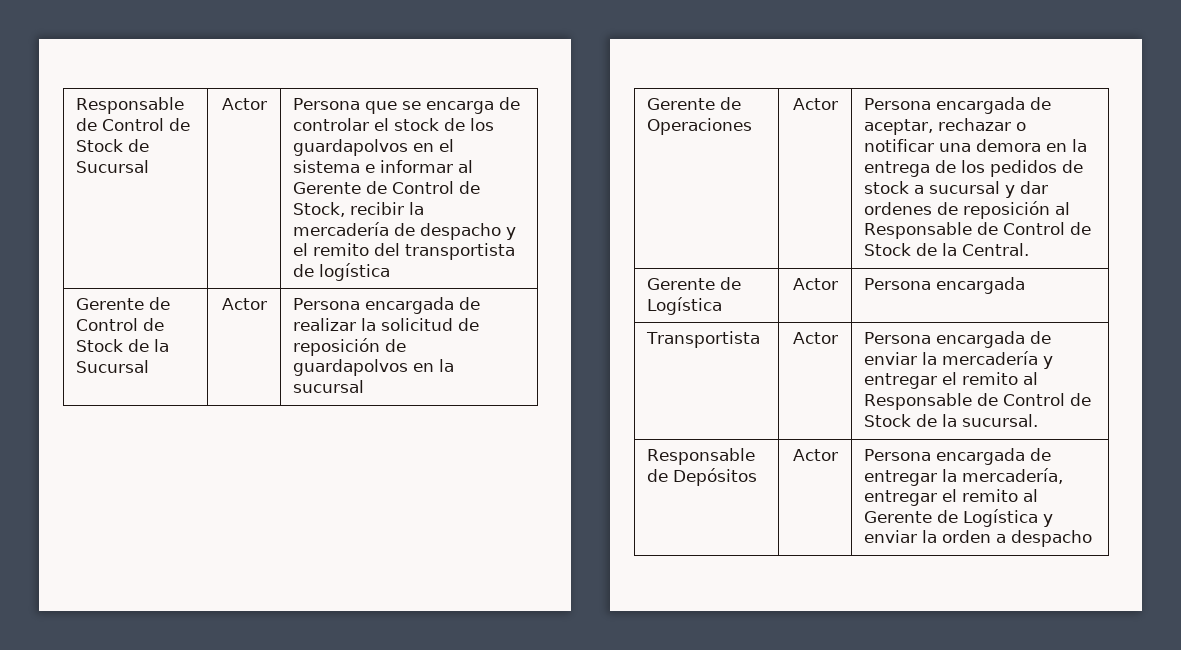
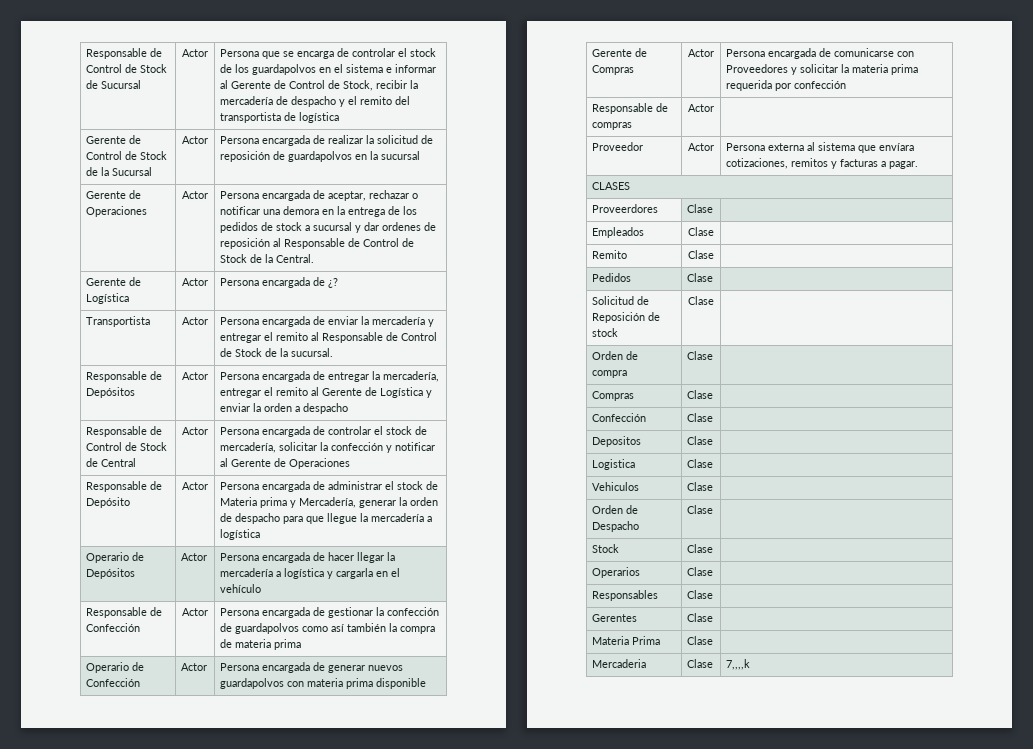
- Gerente de Logística | Actor | Persona encargada
+ Gerente de Logística | Actor | Persona encargada de ¿?
+ Responsable de Control de Stock de Central | Actor | Persona encargada de controlar el stock de mercadería, solicitar la confección y notificar al Gerente de Operaciones
+ Responsable de Depósito | Actor | Persona encargada de administrar el stock de Materia prima y Mercadería, generar la orden de despacho para que llegue la mercadería a logística
+ Operario de Depósitos | Actor | Persona encargada de hacer llegar la mercadería a logística y cargarla en el vehículo
+ Responsable de Confección | Actor | Persona encargada de gestionar la confección de guardapolvos como así también la compra de materia prima
+ Operario de Confección | Actor | Persona encargada de generar nuevos guardapolvos con materia prima disponible
+ Gerente de Compras | Actor | Persona encargada de comunicarse con Proveedores y solicitar la materia prima requerida por confección
+ Responsable de compras | Actor |
+ Proveedor | Actor | Persona externa al sistema que envíara cotizaciones, remitos y facturas a pagar.
+ CLASES
+ Proveerdores | Clase |
+ Empleados | Clase |
+ Remito | Clase |
+ Pedidos | Clase |
+ Solicitud de Reposición de stock | Clase |
+ Orden de compra | Clase |
+ Compras | Clase |
+ Confección | Clase |
+ Depositos | Clase |
+ Logistica | Clase |
+ Vehiculos | Clase |
+ Orden de Despacho | Clase |
+ Stock | Clase |
+ Operarios | Clase |
+ Responsables | Clase |
+ Gerentes | Clase |
+ Materia Prima | Clase |
+ Mercaderia | Clase | 7,,,,k

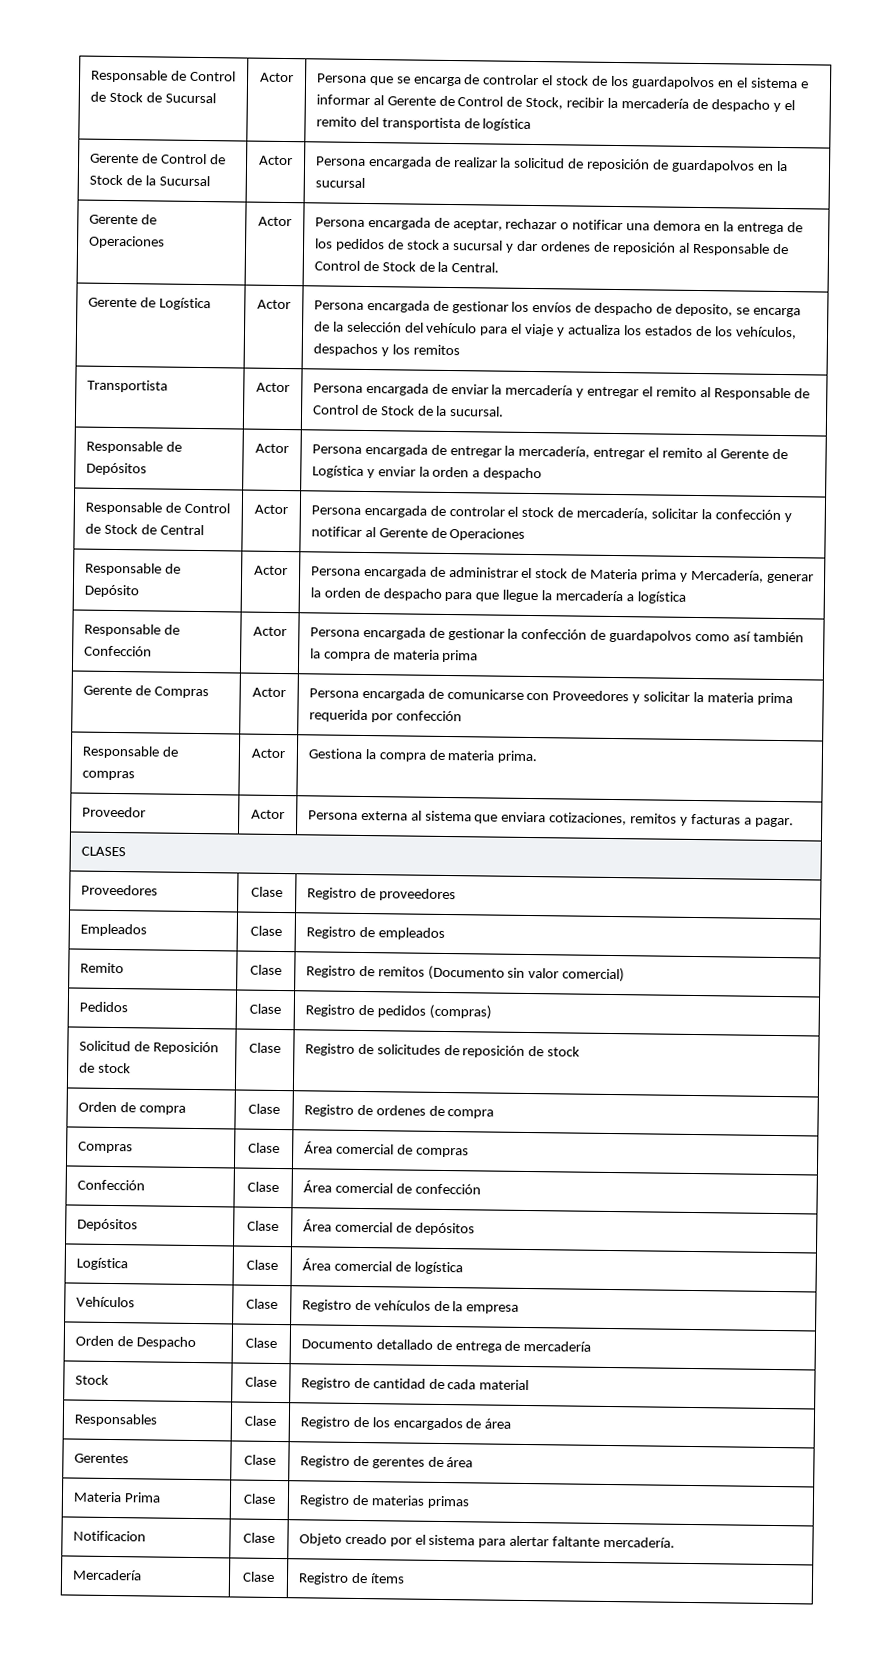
- Gerente de Logística | Actor | Persona encargada de ¿?
+ Gerente de Logística | Actor | Persona encargada de gestionar los envíos de despacho de deposito, se encarga de la selección del vehículo para el viaje y actualiza los estados de los vehículos, despachos y los remitos
- Operario de Depósitos | Actor | Persona encargada de hacer llegar la mercadería a logística y cargarla en el vehículo
- Operario de Confección | Actor | Persona encargada de generar nuevos guardapolvos con materia prima disponible
- Responsable de compras | Actor |
+ Responsable de compras | Actor | Gestiona la compra de materia prima.
- Proveedor | Actor | Persona externa al sistema que envíara cotizaciones, remitos y facturas a pagar.
+ Proveedor | Actor | Persona externa al sistema que enviara cotizaciones, remitos y facturas a pagar.
- Proveerdores | Clase |
+ Proveedores | Clase | Registro de proveedores
- Empleados | Clase |
+ Empleados | Clase | Registro de empleados
- Remito | Clase |
- Pedidos | Clase |
+ Remito | Clase | Registro de remitos (Documento sin valor comercial)
+ Pedidos | Clase | Registro de pedidos (compras)
- Solicitud de Reposición de stock | Clase |
- Orden de compra | Clase |
- Compras | Clase |
- Confección | Clase |
- Depositos | Clase |
- Logistica | Clase |
- Vehiculos | Clase |
- Orden de Despacho | Clase |
- Stock | Clase |
- Operarios | Clase |
- Responsables | Clase |
- Gerentes | Clase |
- Materia Prima | Clase |
- Mercaderia | Clase | 7,,,,k
+ Solicitud de Reposición de stock | Clase | Registro de solicitudes de reposición de stock
+ Orden de compra | Clase | Registro de ordenes de compra
+ Compras | Clase | Área comercial de compras
+ Confección | Clase | Área comercial de confección
+ Depósitos | Clase | Área comercial de depósitos
+ Logística | Clase | Área comercial de logística
+ Vehículos | Clase | Registro de vehículos de la empresa
+ Orden de Despacho | Clase | Documento detallado de entrega de mercadería
+ Stock | Clase | Registro de cantidad de cada material
+ Responsables | Clase | Registro de los encargados de área
+ Gerentes | Clase | Registro de gerentes de área
+ Materia Prima | Clase | Registro de materias primas
+ Notificacion | Clase | Objeto creado por el sistema para alertar faltante mercadería.
+ Mercadería | Clase | Registro de ítems

